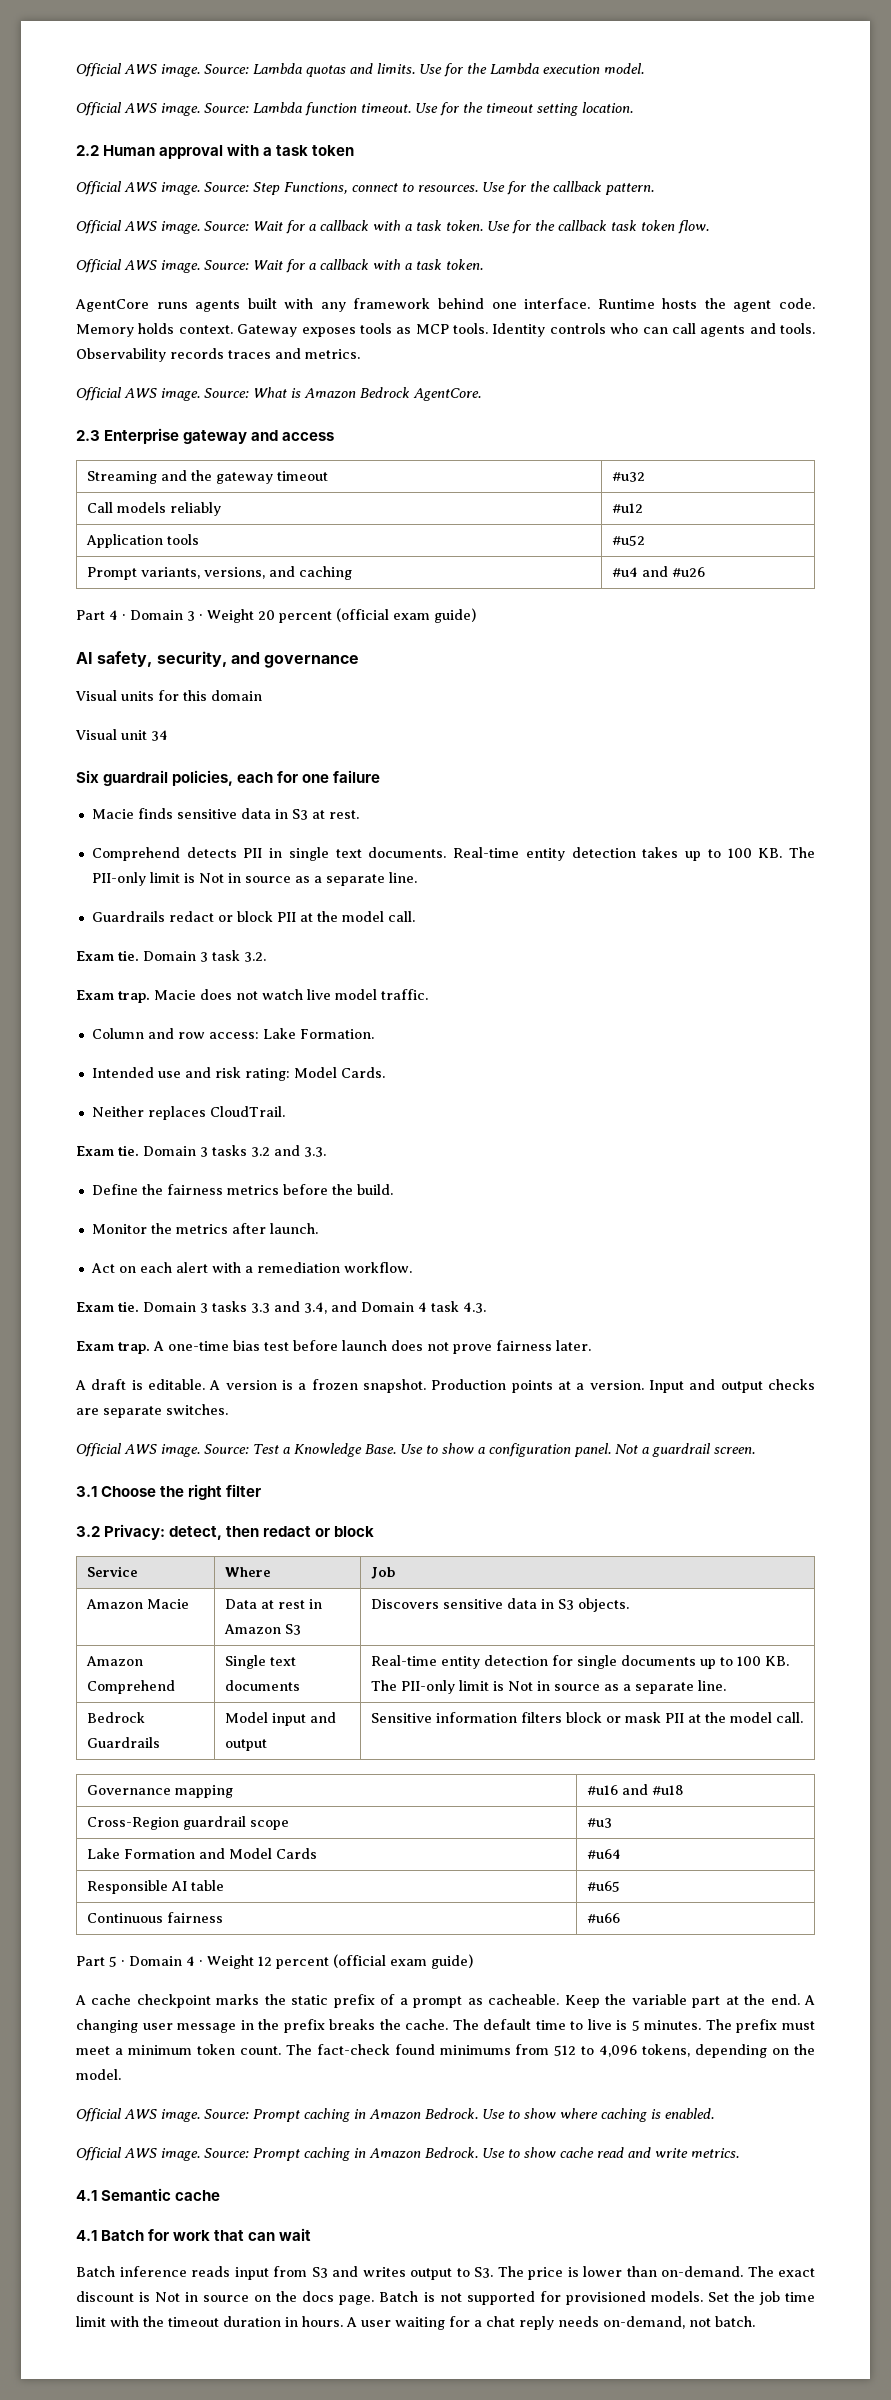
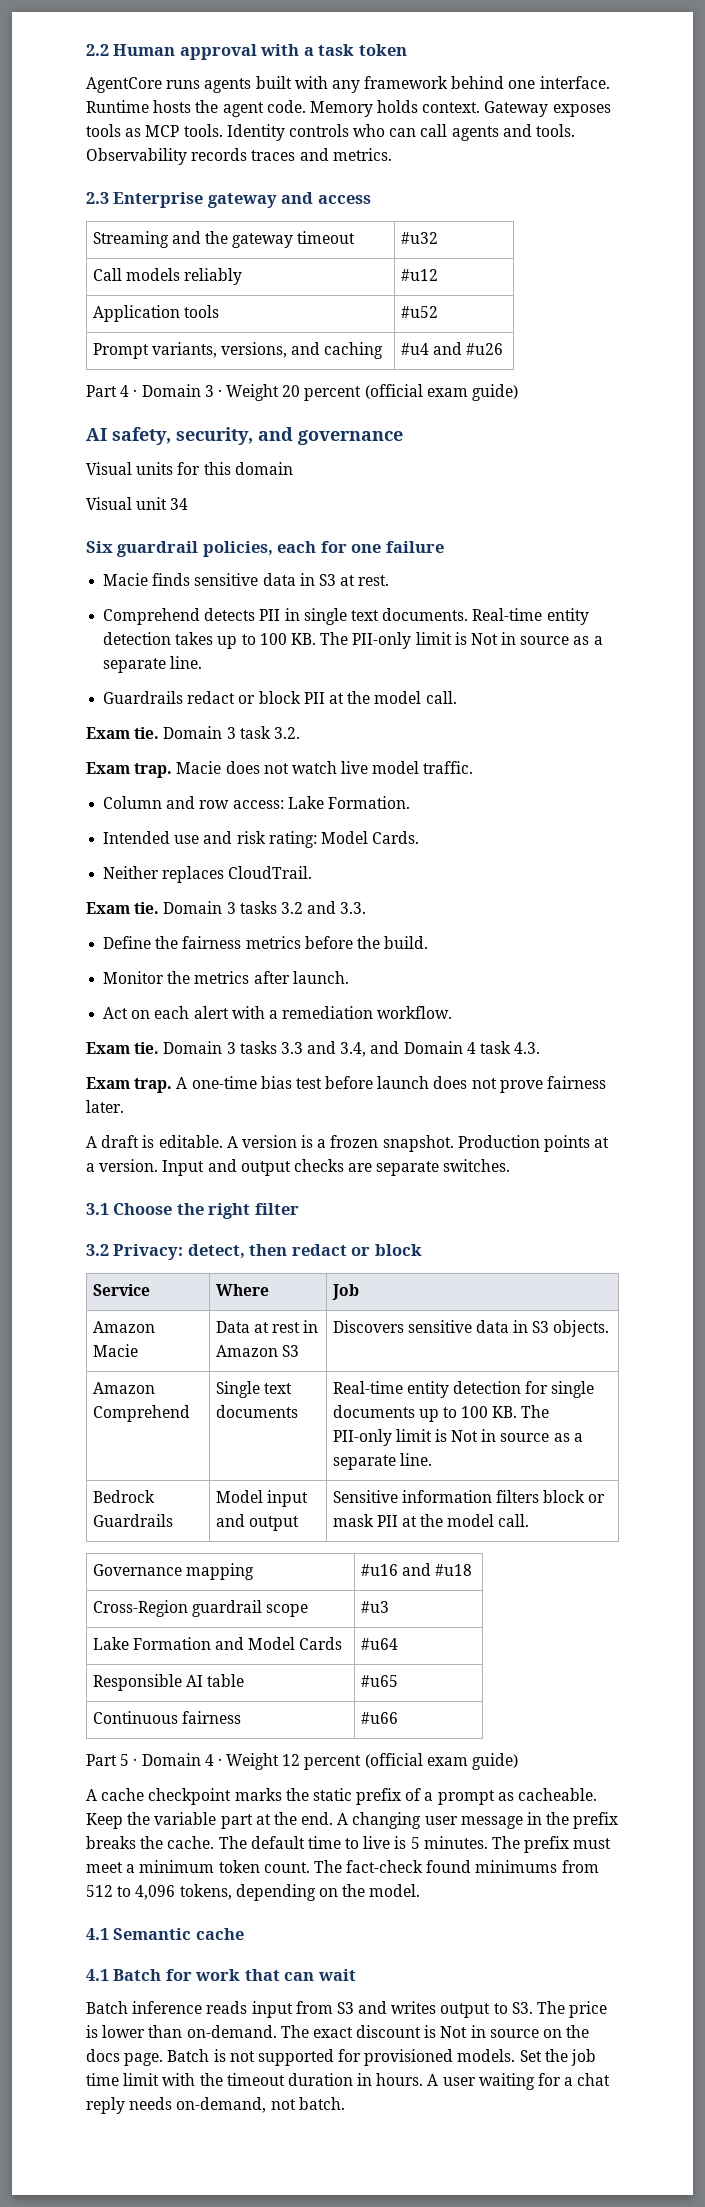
- Official AWS image. Source: Lambda quotas and limits. Use for the Lambda execution model.
- Official AWS image. Source: Lambda function timeout. Use for the timeout setting location.
- Official AWS image. Source: Step Functions, connect to resources. Use for the callback pattern.
- Official AWS image. Source: Wait for a callback with a task token. Use for the callback task token flow.
- Official AWS image. Source: Wait for a callback with a task token.
- Official AWS image. Source: What is Amazon Bedrock AgentCore.
- Official AWS image. Source: Test a Knowledge Base. Use to show a configuration panel. Not a guardrail screen.
- Official AWS image. Source: Prompt caching in Amazon Bedrock. Use to show where caching is enabled.
- Official AWS image. Source: Prompt caching in Amazon Bedrock. Use to show cache read and write metrics.

